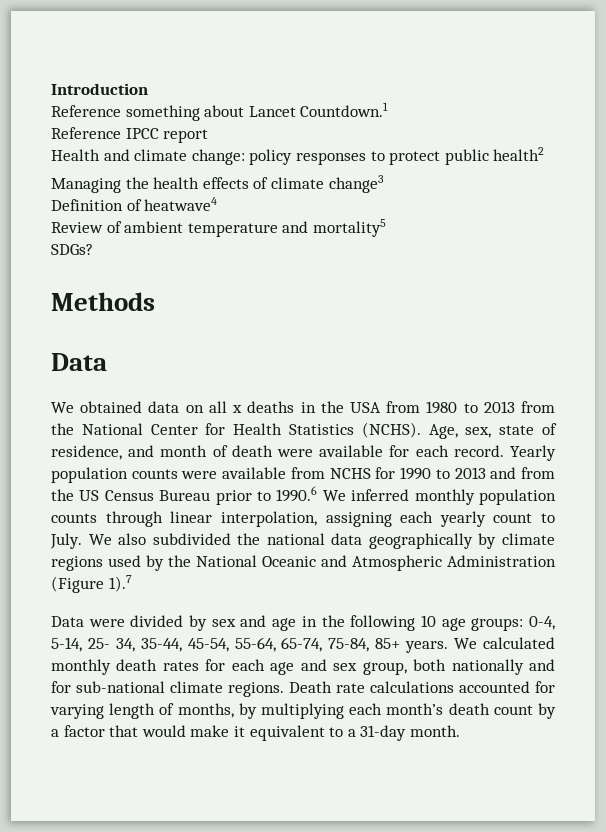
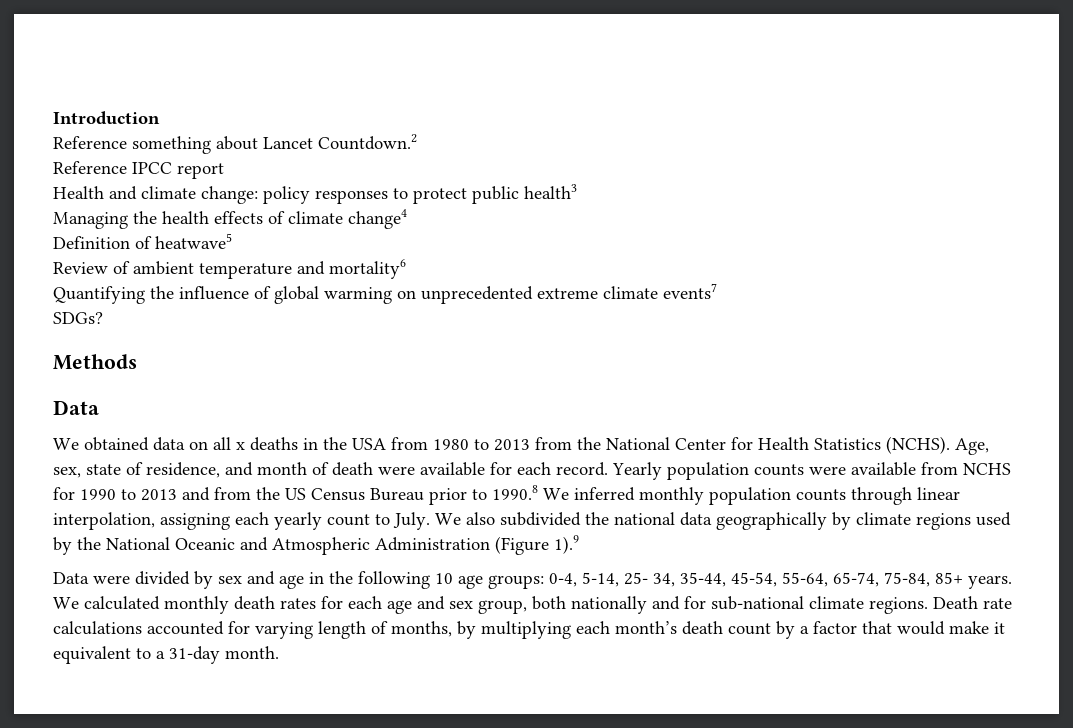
- Reference something about Lancet Countdown.1
+ Reference something about Lancet Countdown.2
- Health and climate change: policy responses to protect public health2
+ Health and climate change: policy responses to protect public health3
- Managing the health effects of climate change3
+ Managing the health effects of climate change4
- Definition of heatwave4
+ Definition of heatwave5
- Review of ambient temperature and mortality5
+ Review of ambient temperature and mortality6
+ Quantifying the influence of global warming on unprecedented extreme climate events7
- Yearly population counts were available from NCHS for 1990 to 2013 and from the US Census Bureau prior to 1990.6 We inferred monthly population counts through linear interpolation, assigning each yearly count to July.
+ Yearly population counts were available from NCHS for 1990 to 2013 and from the US Census Bureau prior to 1990.8 We inferred monthly population counts through linear interpolation, assigning each yearly count to July.
- We also subdivided the national data geographically by climate regions used by the National Oceanic and Atmospheric Administration (Figure 1).7
+ We also subdivided the national data geographically by climate regions used by the National Oceanic and Atmospheric Administration (Figure 1).9

